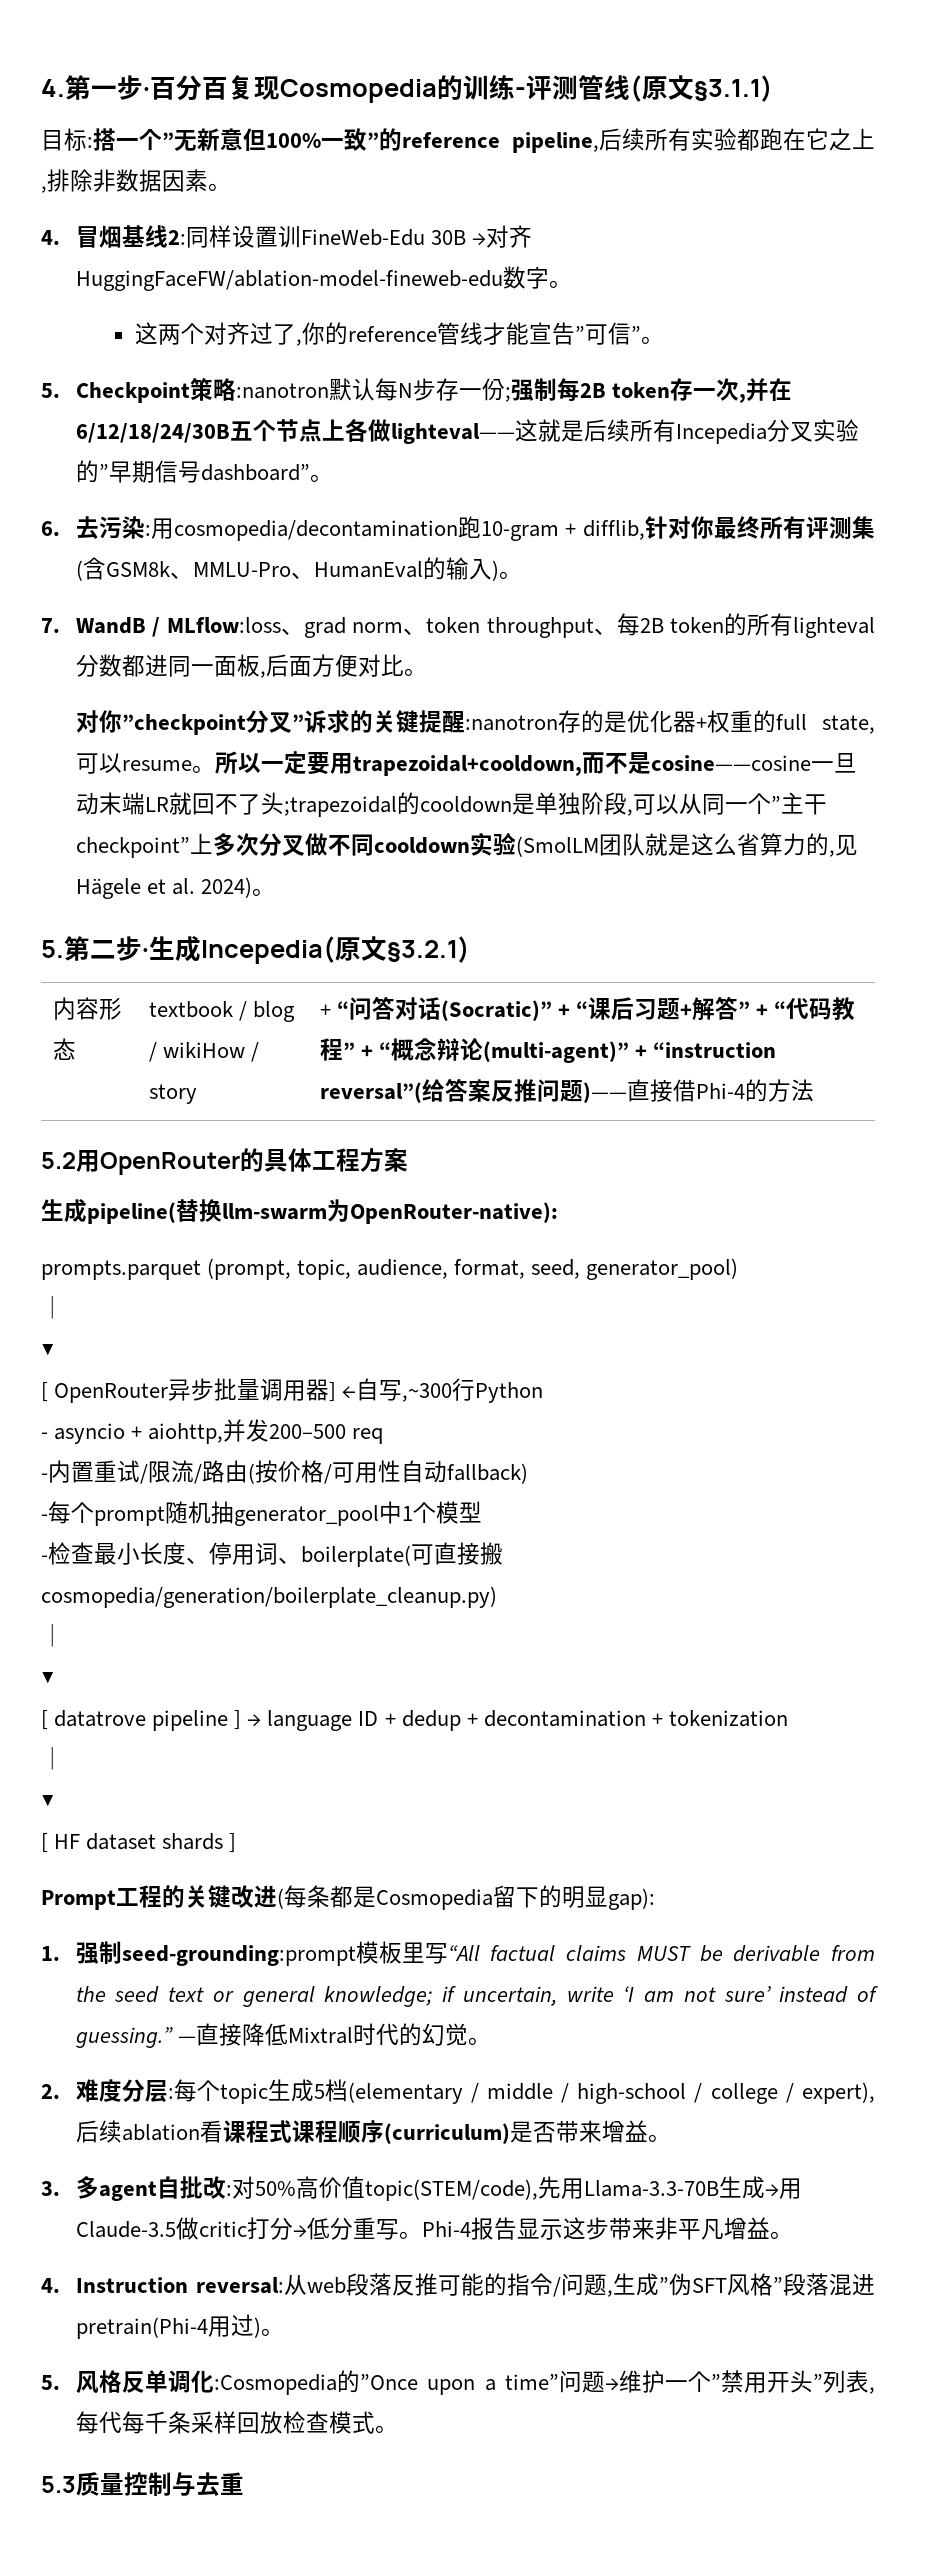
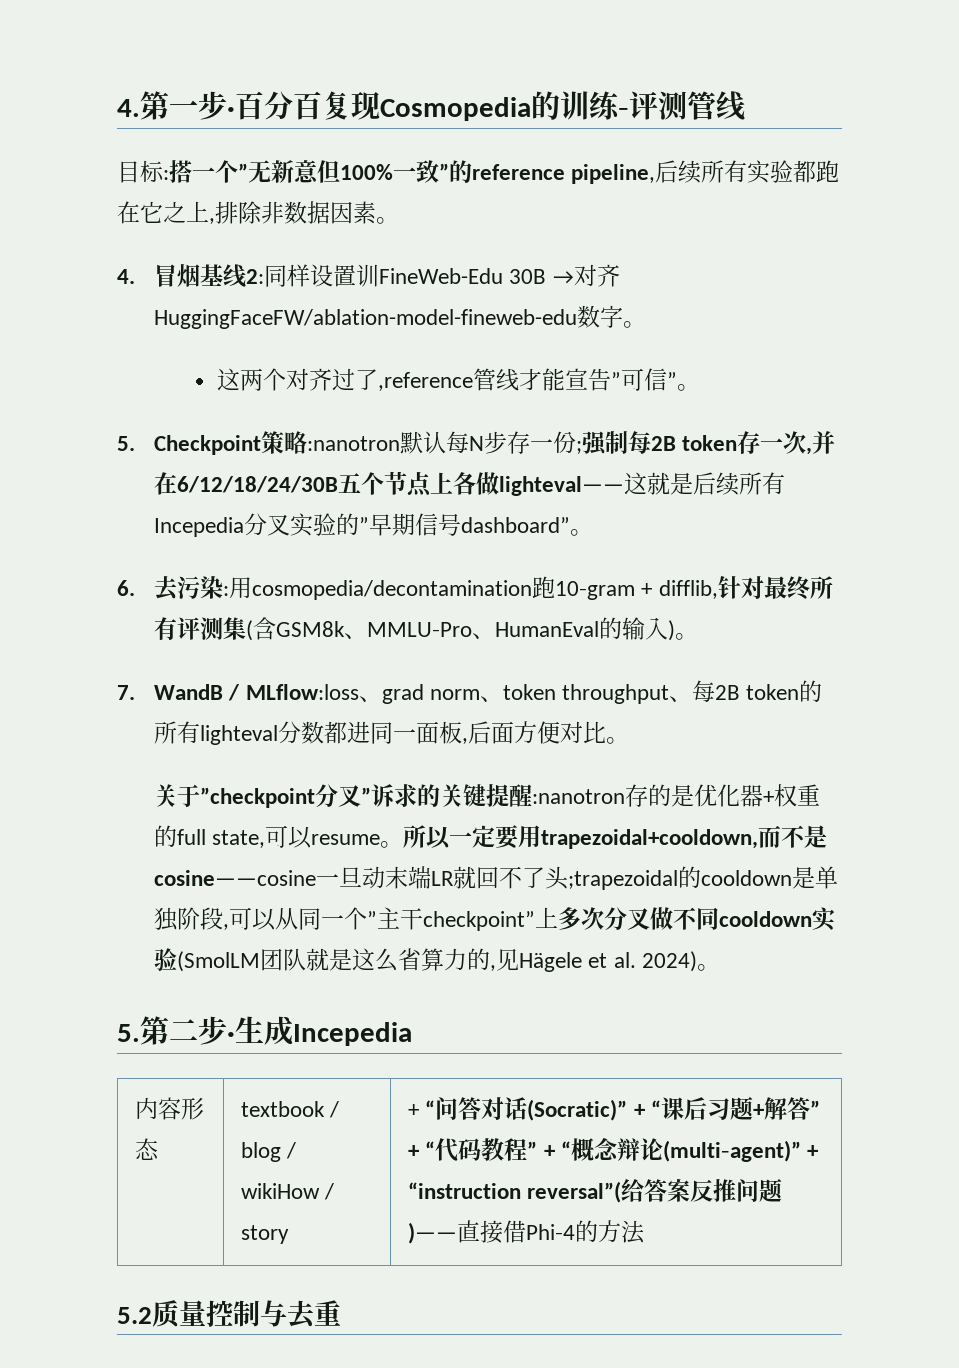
- 4.第一步·百分百复现Cosmopedia的训练‑评测管线(原文§3.1.1)
+ 4.第一步·百分百复现Cosmopedia的训练‑评测管线
- 这两个对齐过了,你的reference管线才能宣告”可信”。
+ 这两个对齐过了,reference管线才能宣告”可信”。
- 6.去污染:用cosmopedia/decontamination跑10‑gram + difflib,针对你最终所有评测集(含GSM8k、MMLU‑Pro、HumanEval的输入)。
+ 6.去污染:用cosmopedia/decontamination跑10‑gram + difflib,针对最终所有评测集(含GSM8k、MMLU‑Pro、HumanEval的输入)。
- 对你”checkpoint分叉”诉求的关键提醒:nanotron存的是优化器+权重的full state,可以resume。
+ 关于”checkpoint分叉”诉求的关键提醒:nanotron存的是优化器+权重的full state,可以resume。
- 5.第二步·生成Incepedia(原文§3.2.1)
+ 5.第二步·生成Incepedia
- 5.2用OpenRouter的具体工程方案
- 生成pipeline(替换llm-swarm为OpenRouter‑native):
- prompts.parquet (prompt, topic, audience, format, seed, generator_pool)
- │
- ▼
- [ OpenRouter异步批量调用器] ←自写,~300行Python
- - asyncio + aiohttp,并发200–500 req
- -内置重试/限流/路由(按价格/可用性自动fallback)
- -每个prompt随机抽generator_pool中1个模型
- -检查最小长度、停用词、boilerplate(可直接搬cosmopedia/generation/boilerplate_cleanup.py)
- │
- ▼
- [ datatrove pipeline ] → language ID + dedup + decontamination + tokenization
- │
- ▼
- [ HF dataset shards ]
- Prompt工程的关键改进(每条都是Cosmopedia留下的明显gap):
- 1.强制seed‑grounding:prompt模板里写“All factual claims MUST be derivable from the seed text or general knowledge; if uncertain, write ‘I am not sure’ instead of guessing.” —直接降低Mixtral时代的幻觉。
- 2.难度分层:每个topic生成5档(elementary / middle / high‑school / college / expert),后续ablation看课程式课程顺序(curriculum)是否带来增益。
- 3.多agent自批改:对50%高价值topic(STEM/code),先用Llama‑3.3‑70B生成→用Claude‑3.5做critic打分→低分重写。Phi‑4报告显示这步带来非平凡增益。
- 4. Instruction reversal:从web段落反推可能的指令/问题,生成”伪SFT风格”段落混进pretrain(Phi‑4用过)。
- 5.风格反单调化:Cosmopedia的”Once upon a time”问题→维护一个”禁用开头”列表,每代每千条采样回放检查模式。
- 5.3质量控制与去重
+ 5.2质量控制与去重

